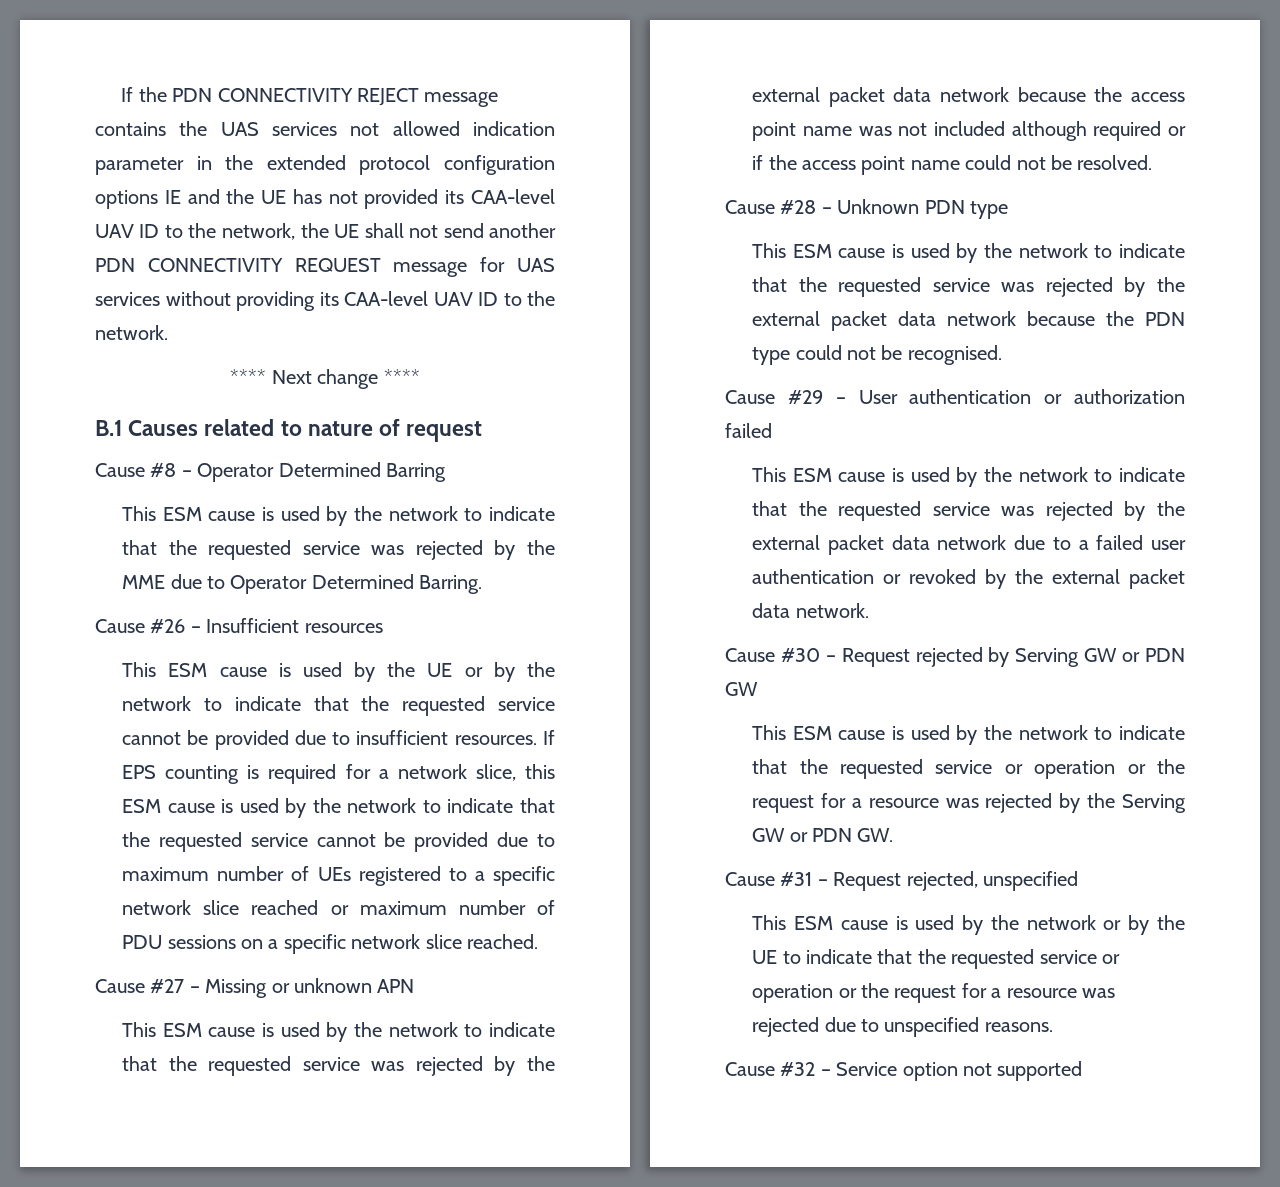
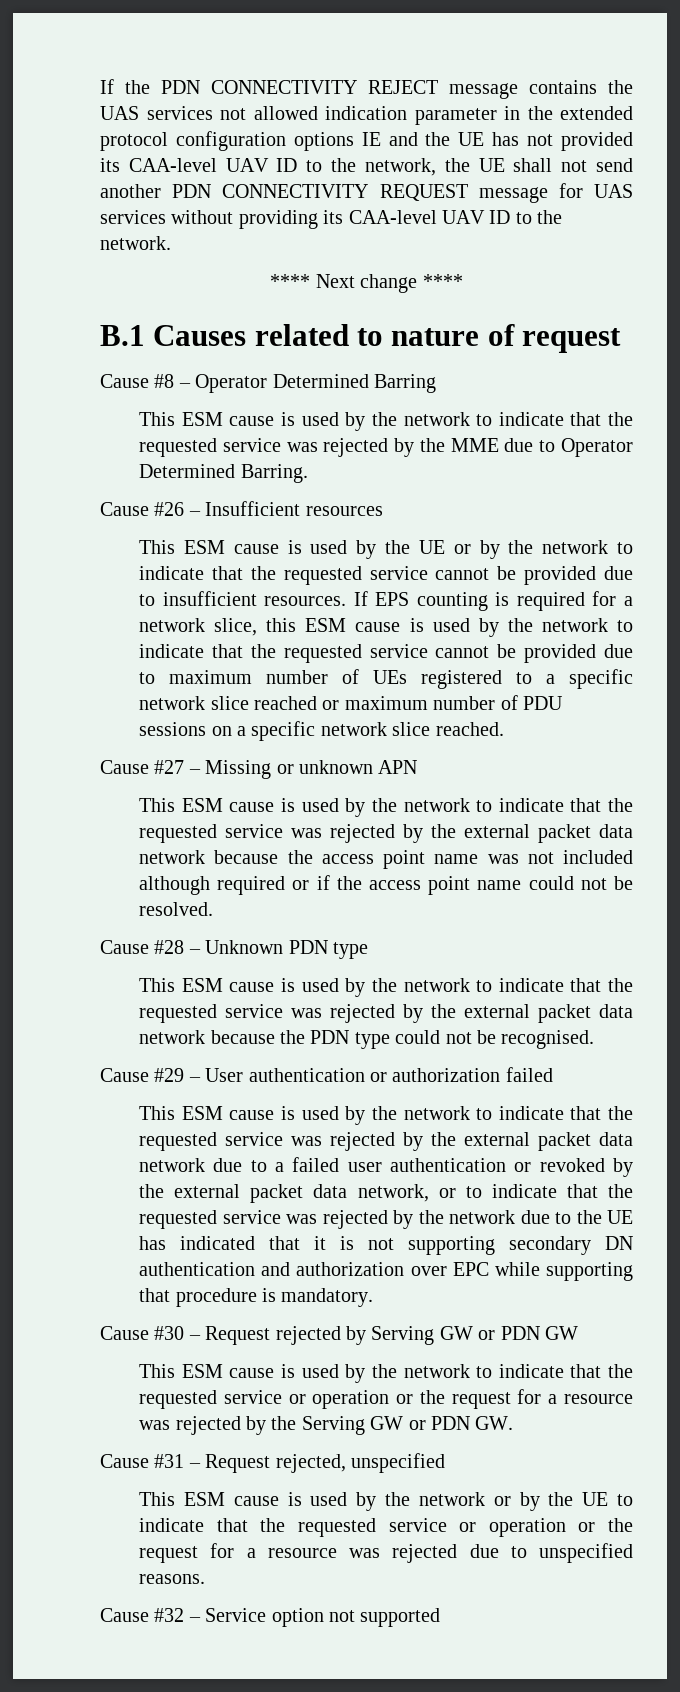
- This ESM cause is used by the network to indicate that the requested service was rejected by the external packet data network due to a failed user authentication or revoked by the external packet data network.
+ This ESM cause is used by the network to indicate that the requested service was rejected by the external packet data network due to a failed user authentication or revoked by the external packet data network, or to indicate that the requested service was rejected by the network due to the UE has indicated that it is not supporting secondary DN authentication and authorization over EPC while supporting that procedure is mandatory.

